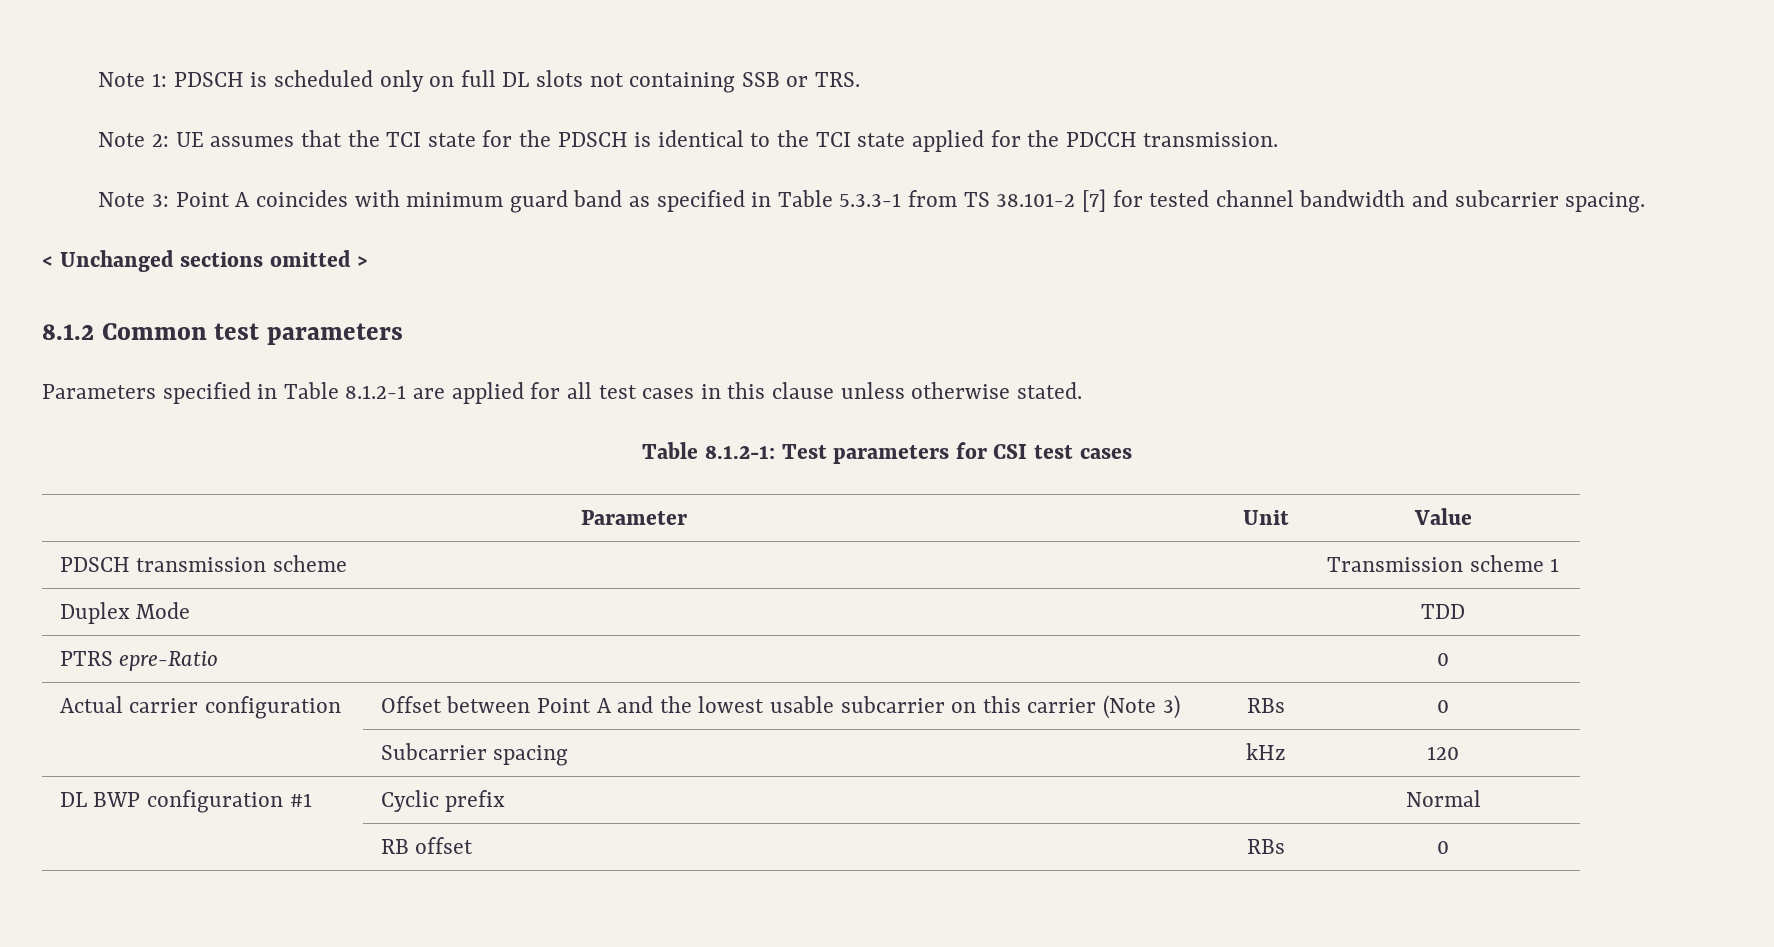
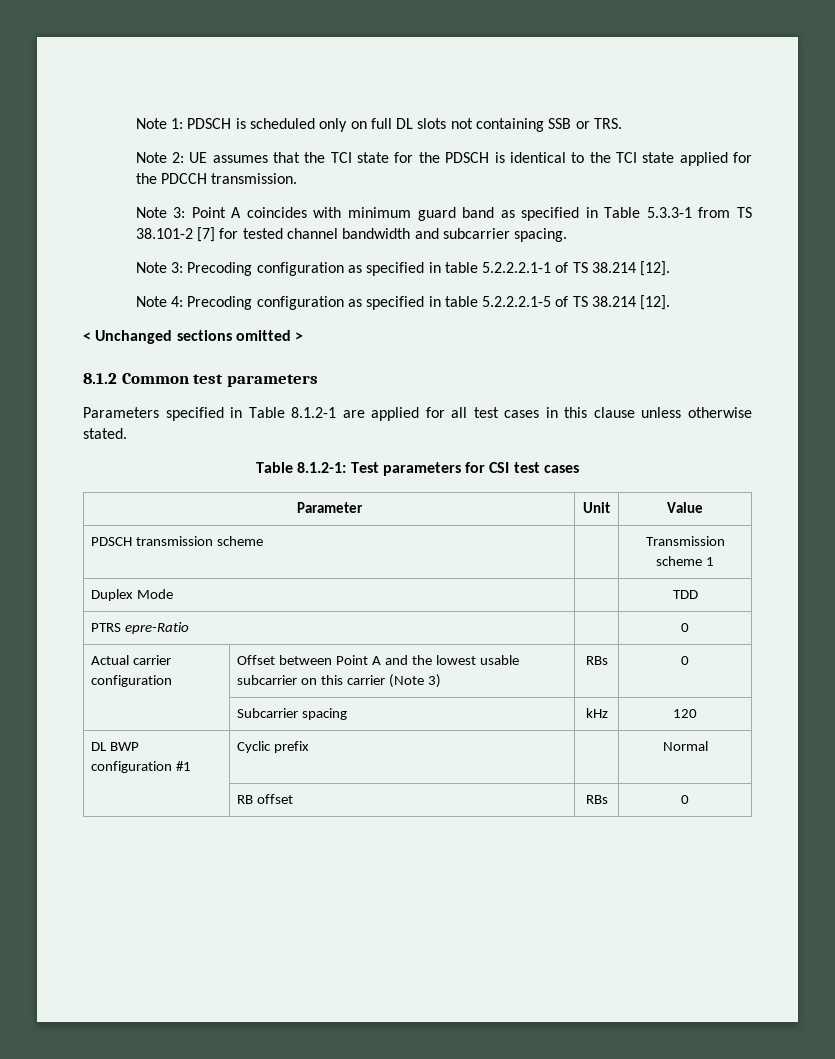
+ Note 3: Precoding configuration as specified in table 5.2.2.2.1-1 of TS 38.214 [12].
+ Note 4: Precoding configuration as specified in table 5.2.2.2.1-5 of TS 38.214 [12].

